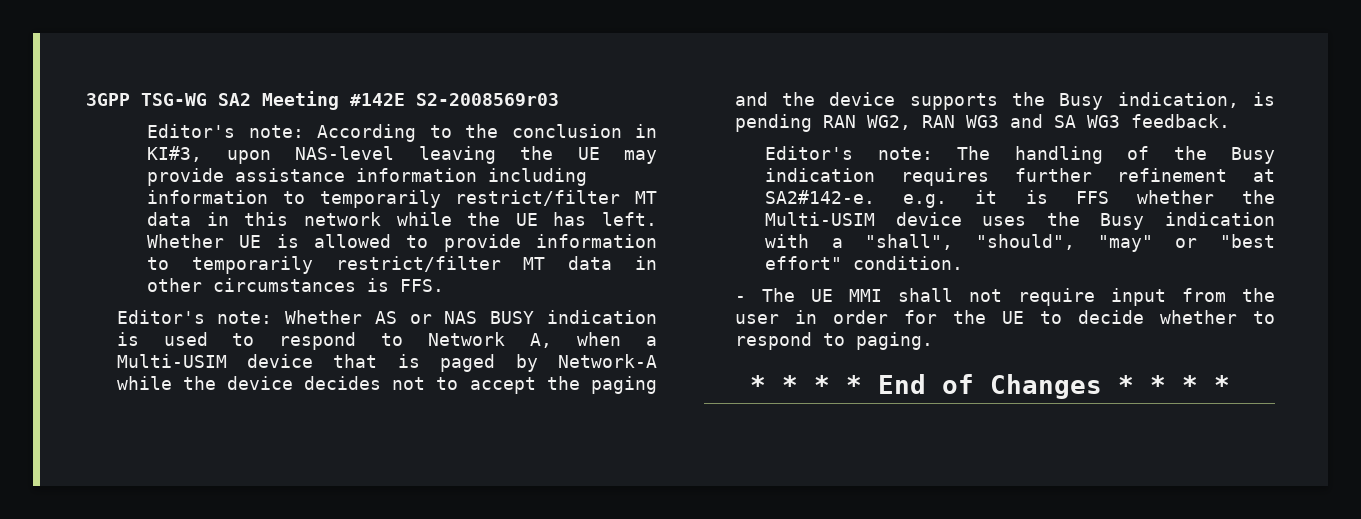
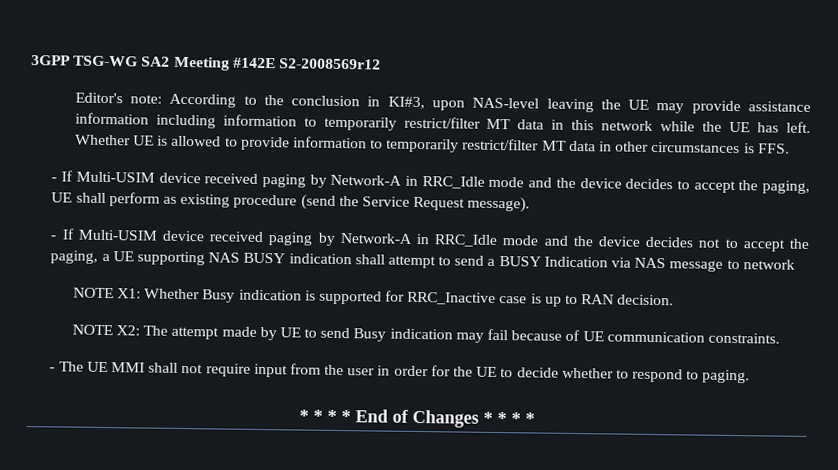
- 3GPP TSG-WG SA2 Meeting #142E S2-2008569r03
+ 3GPP TSG-WG SA2 Meeting #142E S2-2008569r12
- Editor's note: Whether AS or NAS BUSY indication is used to respond to Network A, when a Multi-USIM device that is paged by Network-A while the device decides not to accept the paging and the device supports the Busy indication, is pending RAN WG2, RAN WG3 and SA WG3 feedback.
- Editor's note: The handling of the Busy indication requires further refinement at SA2#142-e. e.g. it is FFS whether the Multi-USIM device uses the Busy indication with a "shall", "should", "may" or "best effort" condition.
+ - If Multi-USIM device received paging by Network-A in RRC_Idle mode and the device decides to accept the paging, UE shall perform as existing procedure (send the Service Request message).
+ - If Multi-USIM device received paging by Network-A in RRC_Idle mode and the device decides not to accept the paging, a UE supporting NAS BUSY indication shall attempt to send a BUSY Indication via NAS message to network
+ NOTE X1: Whether Busy indication is supported for RRC_Inactive case is up to RAN decision.
+ NOTE X2: The attempt made by UE to send Busy indication may fail because of UE communication constraints.

